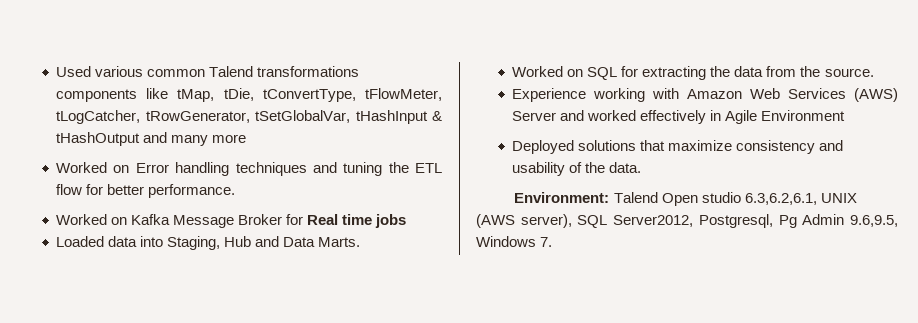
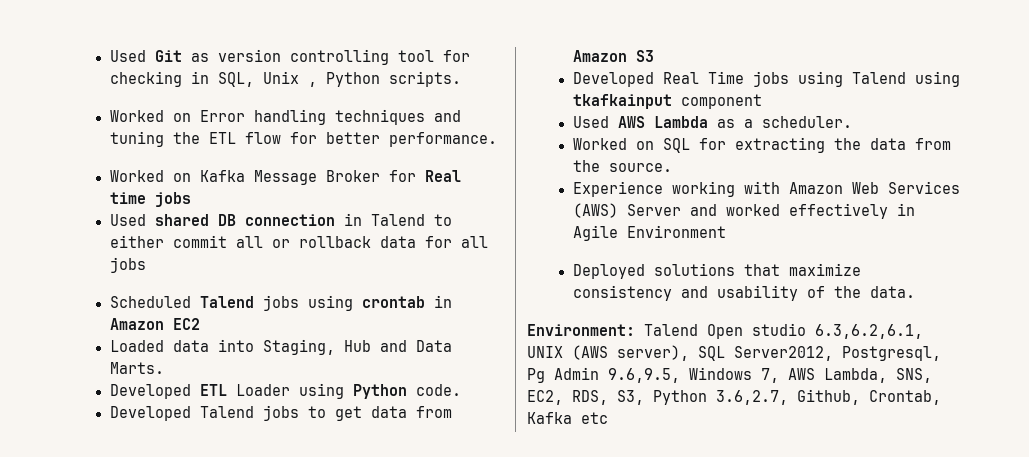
- Used various common Talend transformations components like tMap, tDie, tConvertType, tFlowMeter, tLogCatcher, tRowGenerator, tSetGlobalVar, tHashInput & tHashOutput and many more
+ Used Git as version controlling tool for checking in SQL, Unix , Python scripts.
+ Used shared DB connection in Talend to either commit all or rollback data for all jobs
+ Scheduled Talend jobs using crontab in Amazon EC2
+ Developed ETL Loader using Python code.
+ Developed Talend jobs to get data from Amazon S3
+ Developed Real Time jobs using Talend using tkafkainput component
+ Used AWS Lambda as a scheduler.
- Environment: Talend Open studio 6.3,6.2,6.1, UNIX (AWS server), SQL Server2012, Postgresql, Pg Admin 9.6,9.5, Windows 7.
+ Environment: Talend Open studio 6.3,6.2,6.1, UNIX (AWS server), SQL Server2012, Postgresql, Pg Admin 9.6,9.5, Windows 7, AWS Lambda, SNS, EC2, RDS, S3, Python 3.6,2.7, Github, Crontab, Kafka etc

